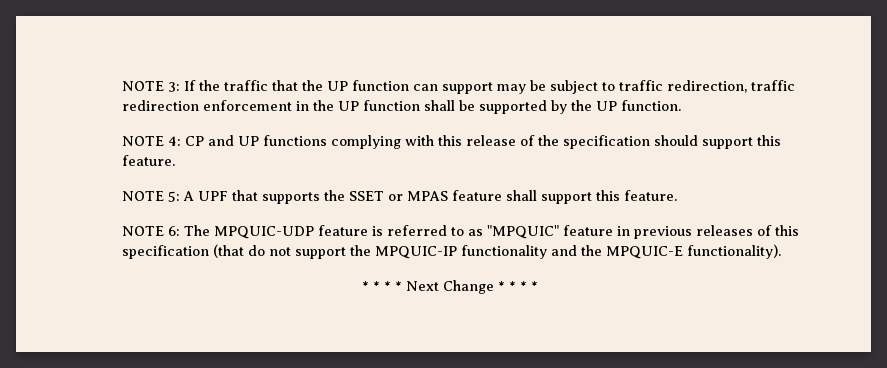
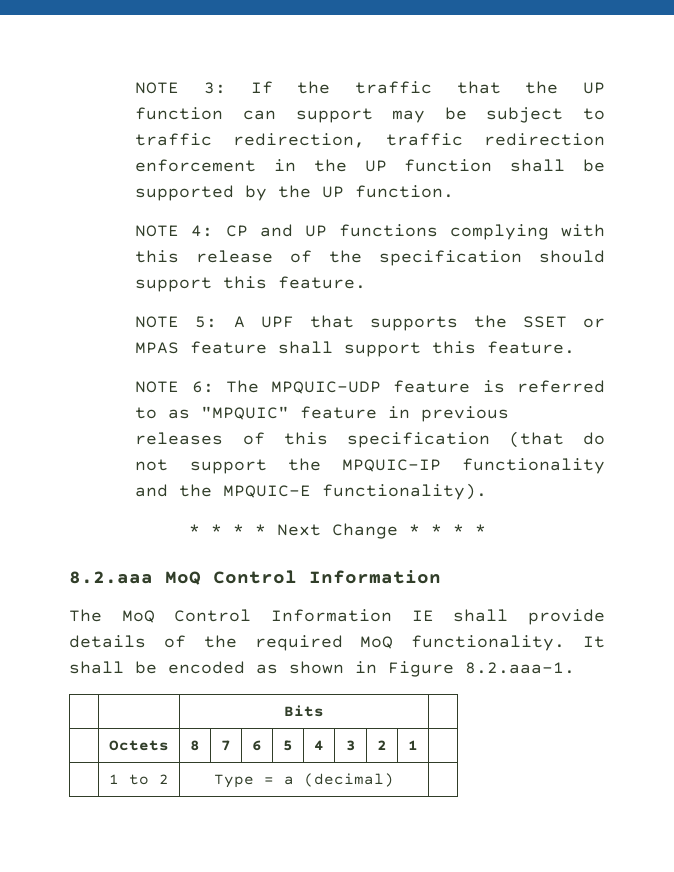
+ 8.2.aaa MoQ Control Information
+ The MoQ Control Information IE shall provide details of the required MoQ functionality. It shall be encoded as shown in Figure 8.2.aaa-1.
+ | | Bits |
+ | Octets | 8 | 7 | 6 | 5 | 4 | 3 | 2 | 1 |
+ | 1 to 2 | Type = a (decimal) |

